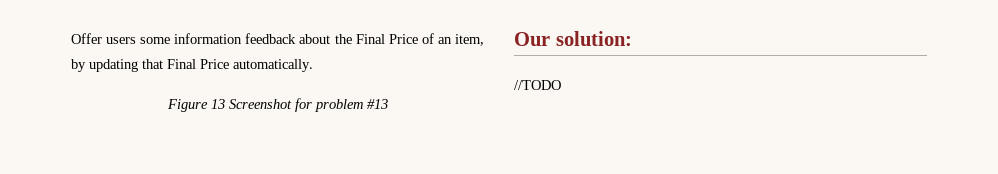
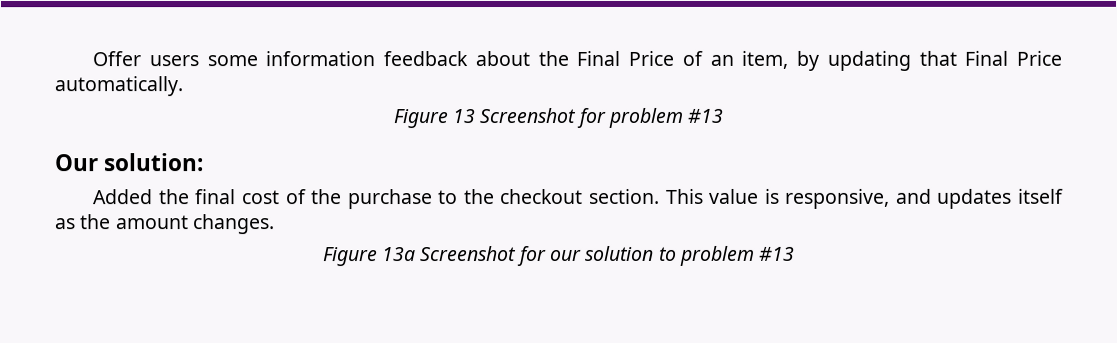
- //TODO
+ Added the final cost of the purchase to the checkout section. This value is responsive, and updates itself as the amount changes.
+ Figure 13a Screenshot for our solution to problem #13

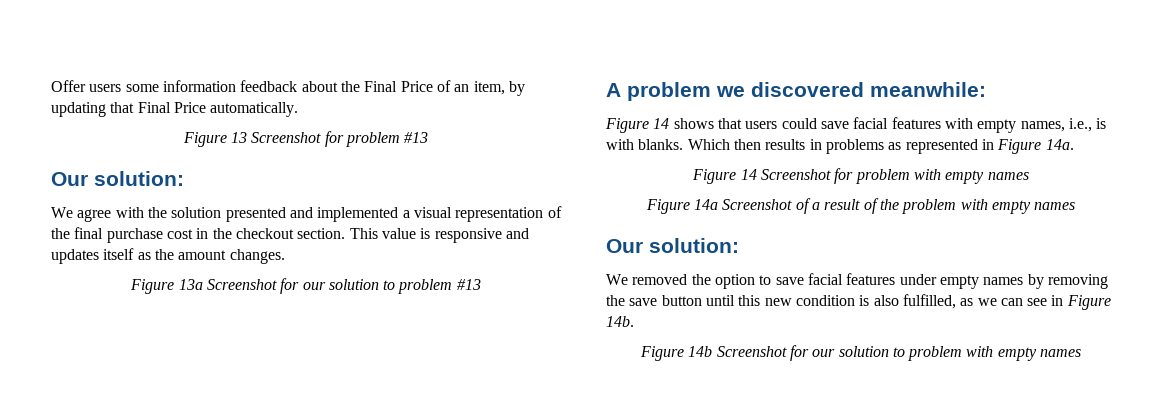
- Added the final cost of the purchase to the checkout section.
+ We agree with the solution presented and implemented a visual representation of the final purchase cost in the checkout section.
- This value is responsive, and updates itself as the amount changes.
+ This value is responsive and updates itself as the amount changes.
+ A problem we discovered meanwhile:
+ Figure 14 shows that users could save facial features with empty names, i.e., is with blanks. Which then results in problems as represented in Figure 14a.
+ Figure 14 Screenshot for problem with empty names
+ Figure 14a Screenshot of a result of the problem with empty names
+ Our solution:
+ We removed the option to save facial features under empty names by removing the save button until this new condition is also fulfilled, as we can see in Figure 14b.
+ Figure 14b Screenshot for our solution to problem with empty names

